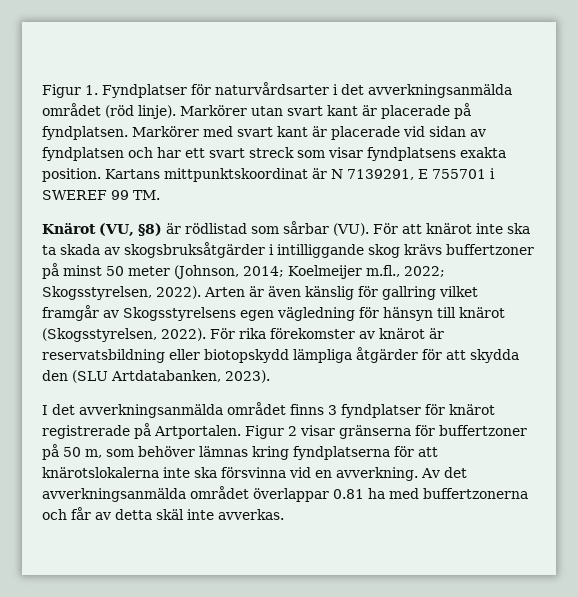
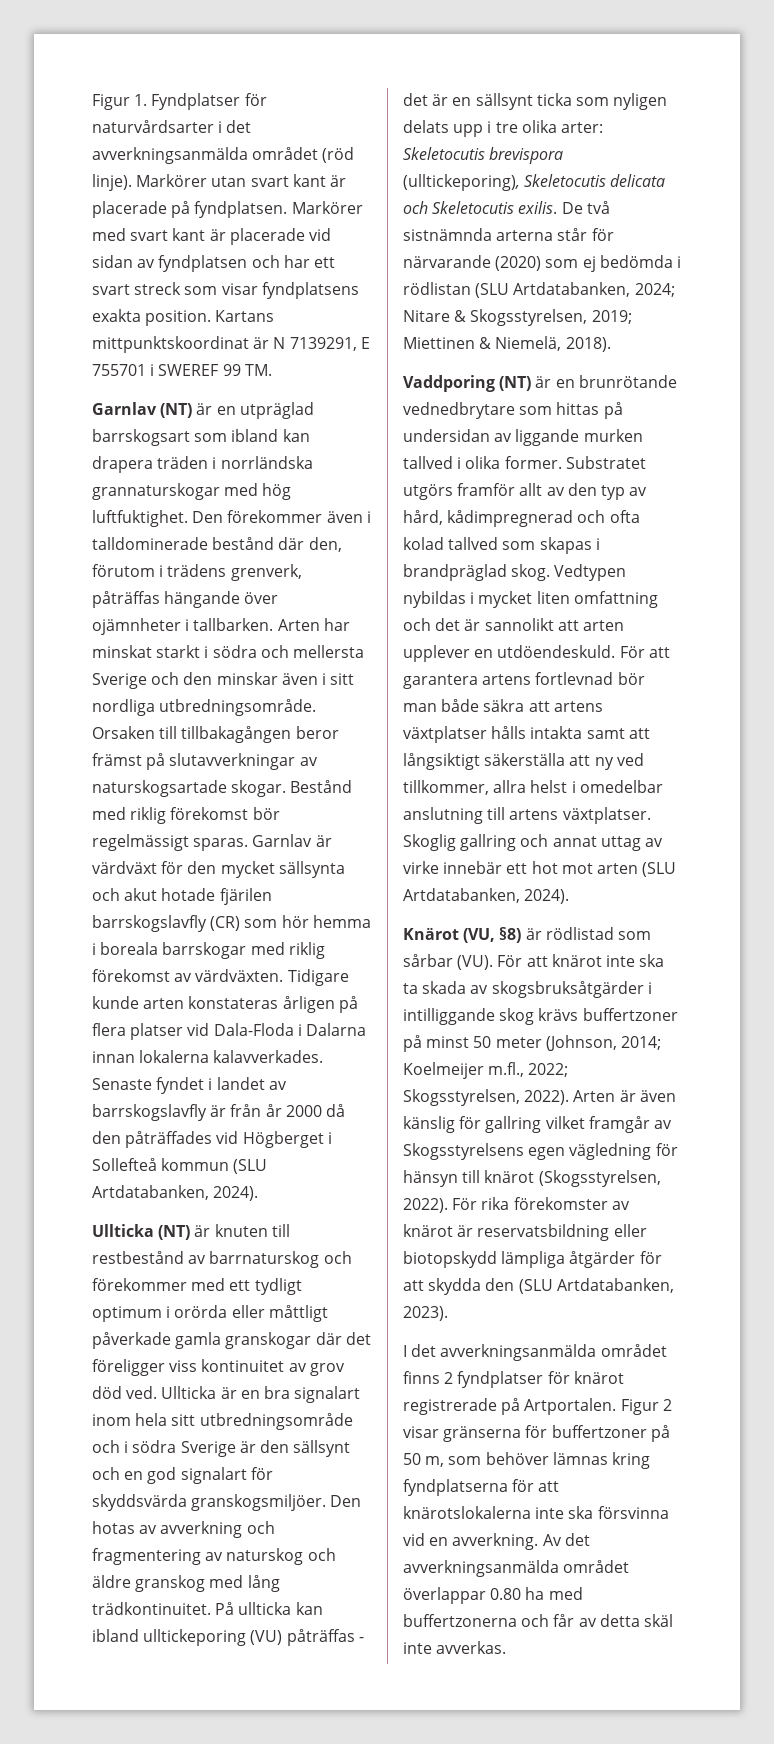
+ Garnlav (NT) är en utpräglad barrskogsart som ibland kan drapera träden i norrländska grannaturskogar med hög luftfuktighet. Den förekommer även i talldominerade bestånd där den, förutom i trädens grenverk, påträffas hängande över ojämnheter i tallbarken. Arten har minskat starkt i södra och mellersta Sverige och den minskar även i sitt nordliga utbredningsområde. Orsaken till tillbakagången beror främst på slutavverkningar av naturskogsartade skogar. Bestånd med riklig förekomst bör regelmässigt sparas. Garnlav är värdväxt för den mycket sällsynta och akut hotade fjärilen barrskogslavfly (CR) som hör hemma i boreala barrskogar med riklig förekomst av värdväxten. Tidigare kunde arten konstateras årligen på flera platser vid Dala-Floda i Dalarna innan lokalerna kalavverkades. Senaste fyndet i landet av barrskogslavfly är från år 2000 då den påträffades vid Högberget i Sollefteå kommun (SLU Artdatabanken, 2024).
+ Ullticka (NT) är knuten till restbestånd av barrnaturskog och förekommer med ett tydligt optimum i orörda eller måttligt påverkade gamla granskogar där det föreligger viss kontinuitet av grov död ved. Ullticka är en bra signalart inom hela sitt utbredningsområde och i södra Sverige är den sällsynt och en god signalart för skyddsvärda granskogsmiljöer. Den hotas av avverkning och fragmentering av naturskog och äldre granskog med lång trädkontinuitet. På ullticka kan ibland ulltickeporing (VU) påträffas - det är en sällsynt ticka som nyligen delats upp i tre olika arter: Skeletocutis brevispora (ulltickeporing), Skeletocutis delicata och Skeletocutis exilis. De två sistnämnda arterna står för närvarande (2020) som ej bedömda i rödlistan (SLU Artdatabanken, 2024; Nitare & Skogsstyrelsen, 2019; Miettinen & Niemelä, 2018).
+ Vaddporing (NT) är en brunrötande vednedbrytare som hittas på undersidan av liggande murken tallved i olika former. Substratet utgörs framför allt av den typ av hård, kådimpregnerad och ofta kolad tallved som skapas i brandpräglad skog. Vedtypen nybildas i mycket liten omfattning och det är sannolikt att arten upplever en utdöendeskuld. För att garantera artens fortlevnad bör man både säkra att artens växtplatser hålls intakta samt att långsiktigt säkerställa att ny ved tillkommer, allra helst i omedelbar anslutning till artens växtplatser. Skoglig gallring och annat uttag av virke innebär ett hot mot arten (SLU Artdatabanken, 2024).
- I det avverkningsanmälda området finns 3 fyndplatser för knärot registrerade på Artportalen.
+ I det avverkningsanmälda området finns 2 fyndplatser för knärot registrerade på Artportalen.
- Av det avverkningsanmälda området överlappar 0.81 ha med buffertzonerna och får av detta skäl inte avverkas.
+ Av det avverkningsanmälda området överlappar 0.80 ha med buffertzonerna och får av detta skäl inte avverkas.

